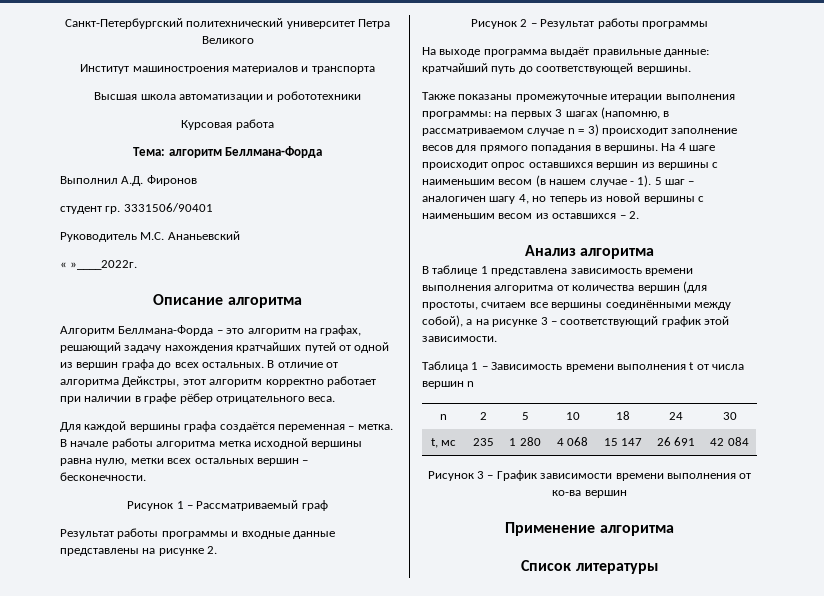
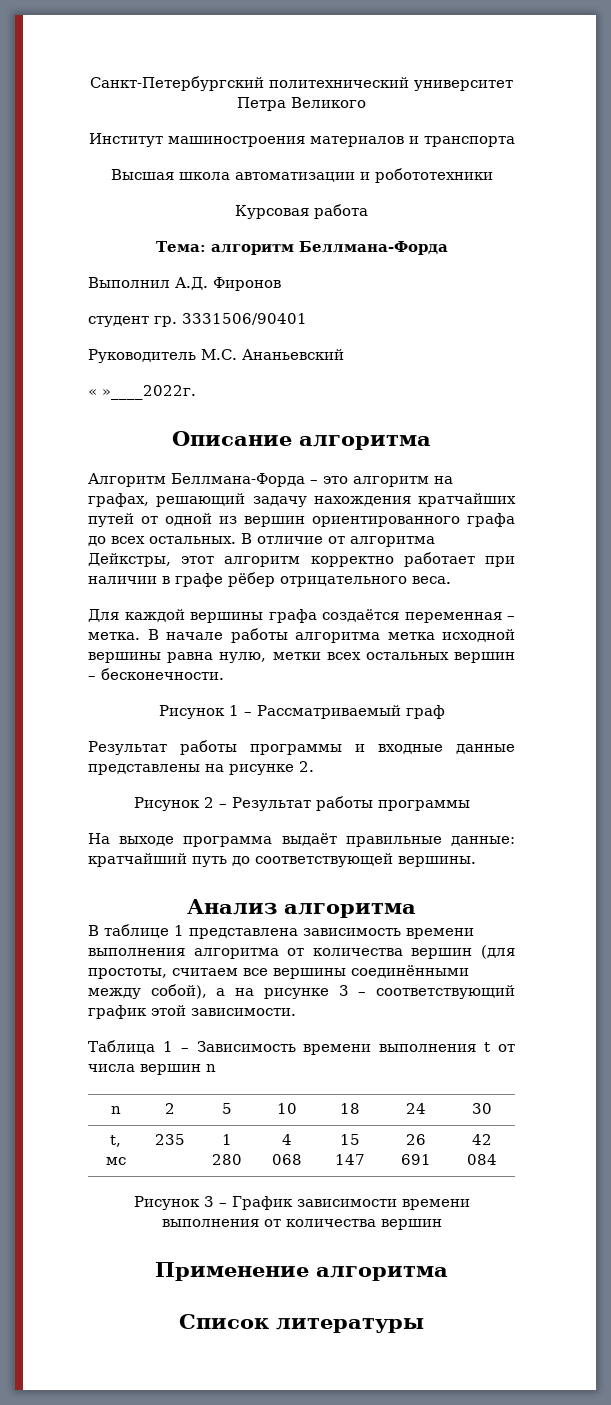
- Алгоритм Беллмана-Форда – это алгоритм на графах, решающий задачу нахождения кратчайших путей от одной из вершин графа до всех остальных.
+ Алгоритм Беллмана-Форда – это алгоритм на графах, решающий задачу нахождения кратчайших путей от одной из вершин ориентированного графа до всех остальных.
- Также показаны промежуточные итерации выполнения программы: на первых 3 шагах (напомню, в рассматриваемом случае n = 3) происходит заполнение весов для прямого попадания в вершины. На 4 шаге происходит опрос оставшихся вершин из вершины с наименьшим весом (в нашем случае - 1). 5 шаг – аналогичен шагу 4, но теперь из новой вершины с наименьшим весом из оставшихся – 2.
- Рисунок 3 – График зависимости времени выполнения от ко-ва вершин
+ Рисунок 3 – График зависимости времени выполнения от количества вершин

